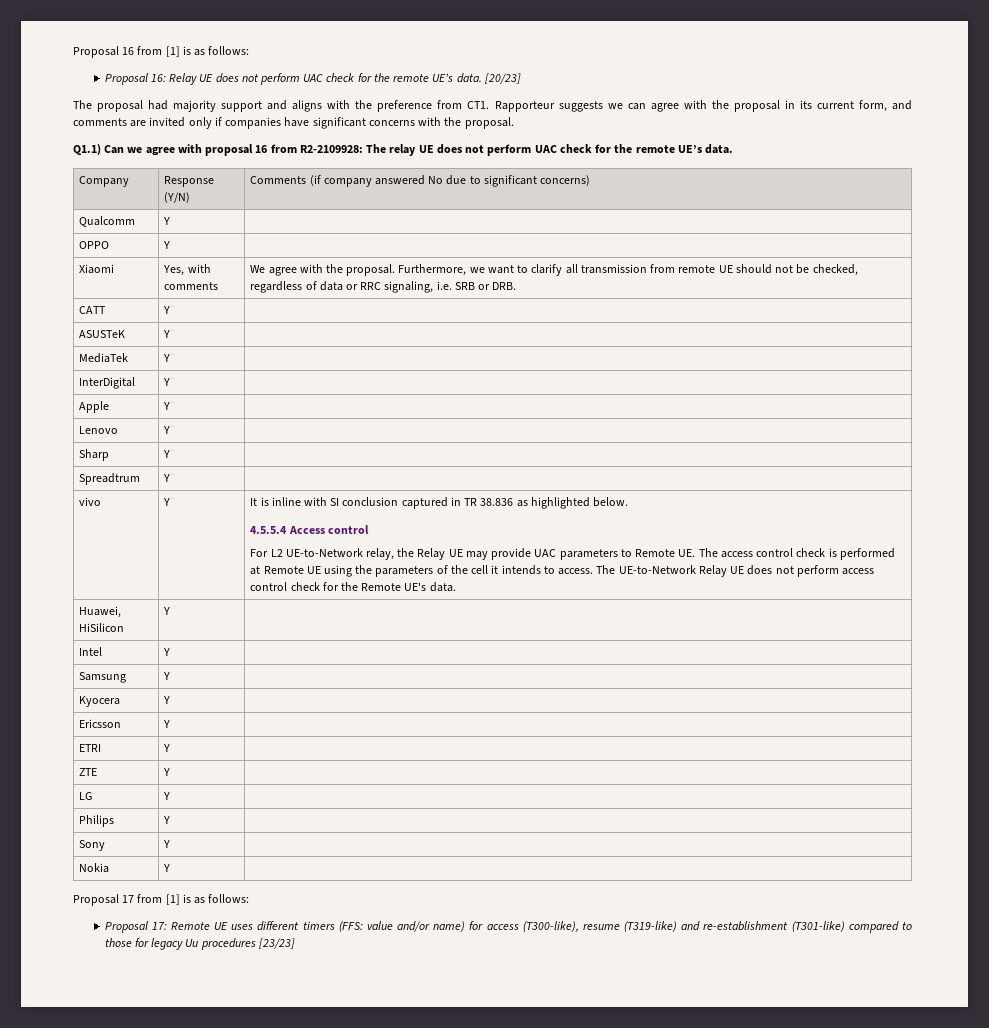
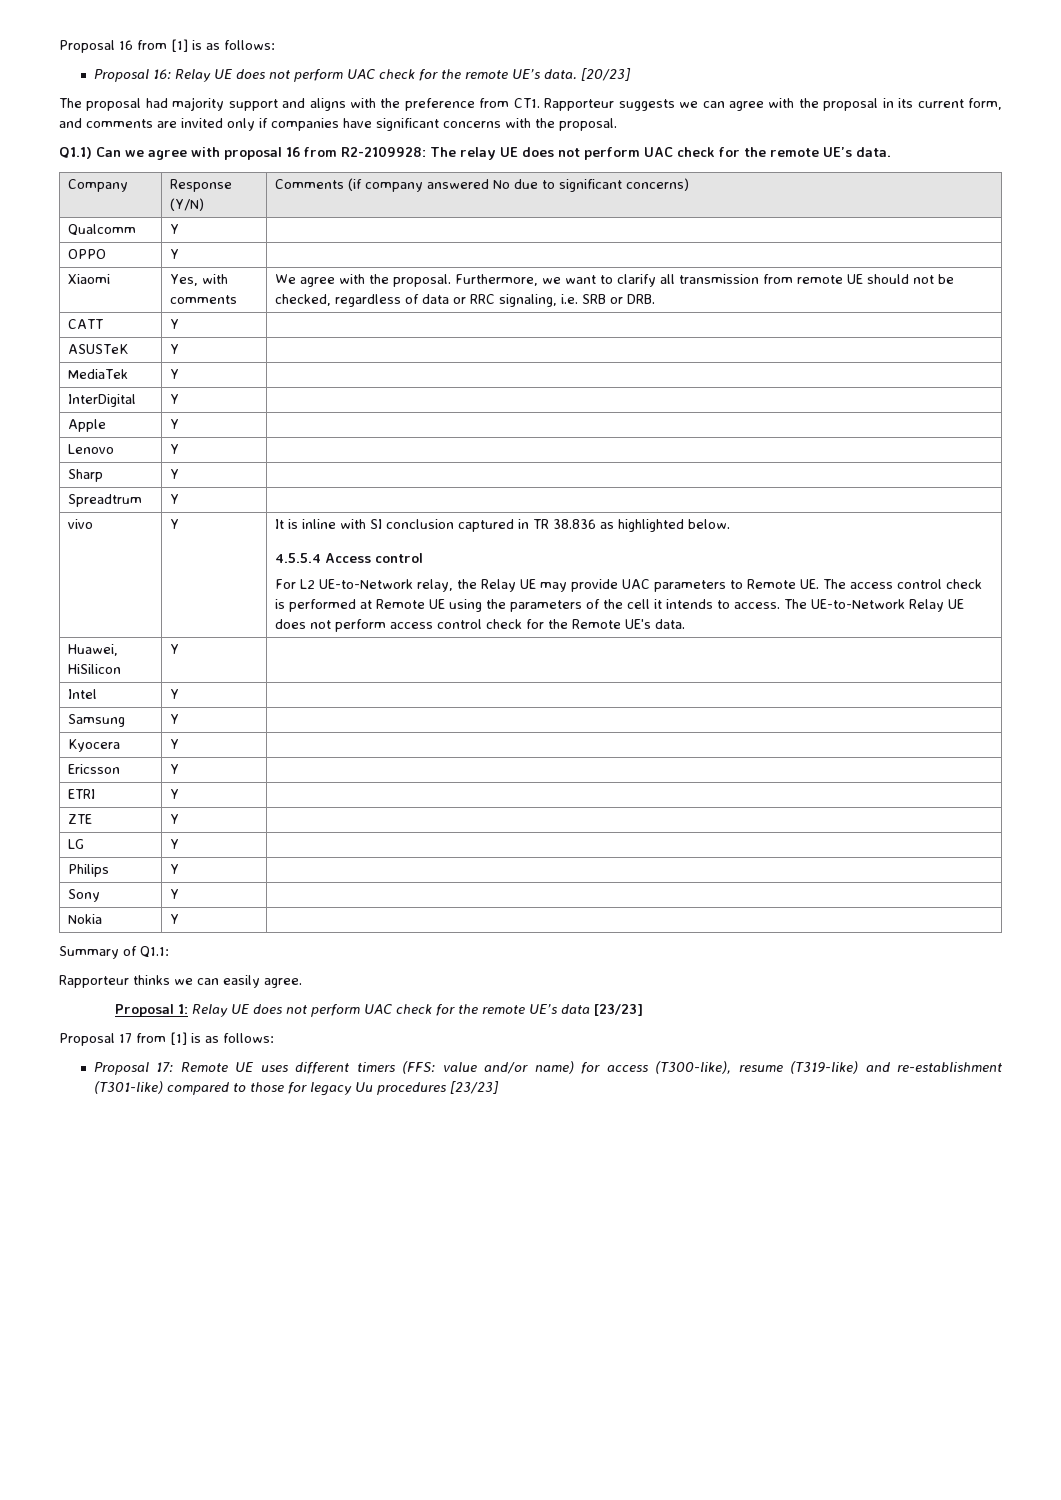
+ Summary of Q1.1:
+ Rapporteur thinks we can easily agree.
+ Proposal 1: Relay UE does not perform UAC check for the remote UE’s data [23/23]

